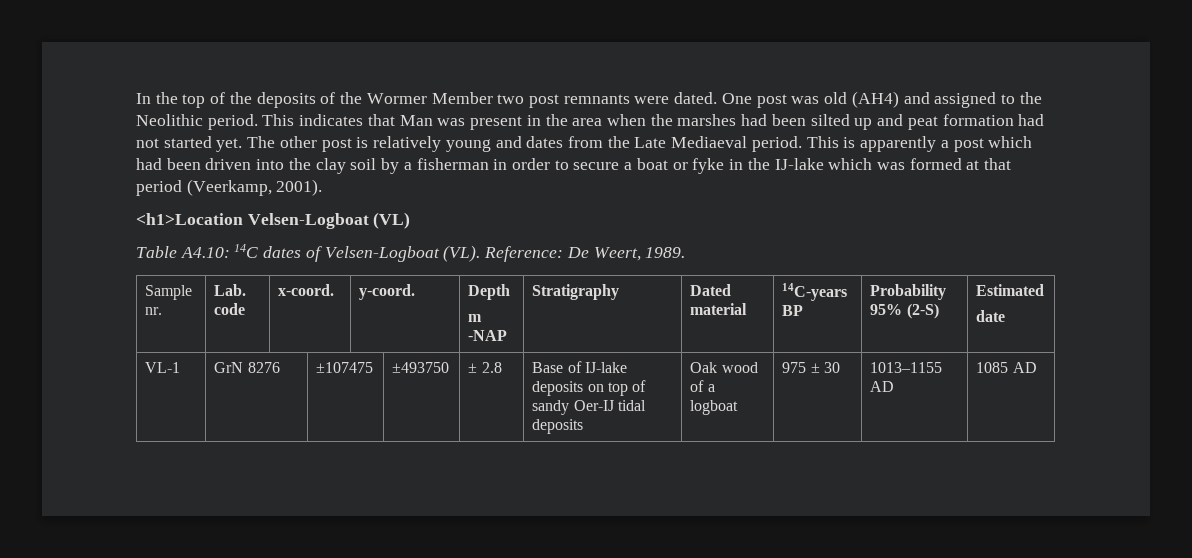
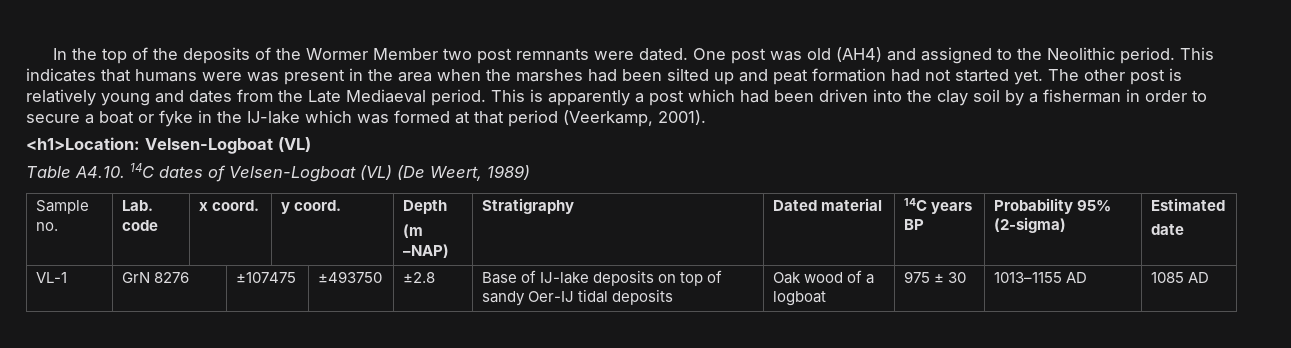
- This indicates that Man was present in the area when the marshes had been silted up and peat formation had not started yet.
+ This indicates that humans were was present in the area when the marshes had been silted up and peat formation had not started yet.
- <h1>Location Velsen-Logboat (VL)
+ <h1>Location: Velsen-Logboat (VL)
- Table A4.10: 14C dates of Velsen-Logboat (VL). Reference: De Weert, 1989.
+ Table A4.10. 14C dates of Velsen-Logboat (VL) (De Weert, 1989)
- Sample nr. | Lab. code | x-coord. | y-coord. | Depth
- m -NAP | Stratigraphy | Dated material | 14C-years BP | Probability 95% (2-S) | Estimated
+ Sample no. | Lab. code | x coord. | y coord. | Depth
+ (m –NAP) | Stratigraphy | Dated material | 14C years BP | Probability 95% (2-sigma) | Estimated
- VL-1 | GrN 8276 | ±107475 | ±493750 | ± 2.8 | Base of IJ-lake deposits on top of sandy Oer-IJ tidal deposits | Oak wood of a logboat | 975 ± 30 | 1013–1155 AD | 1085 AD
+ VL-1 | GrN 8276 | ±107475 | ±493750 | ±2.8 | Base of IJ-lake deposits on top of sandy Oer-IJ tidal deposits | Oak wood of a logboat | 975 ± 30 | 1013–1155 AD | 1085 AD

